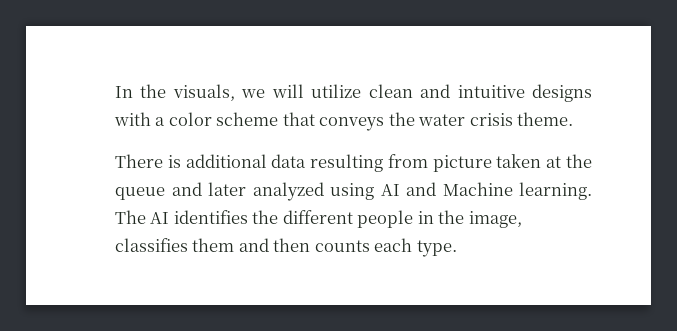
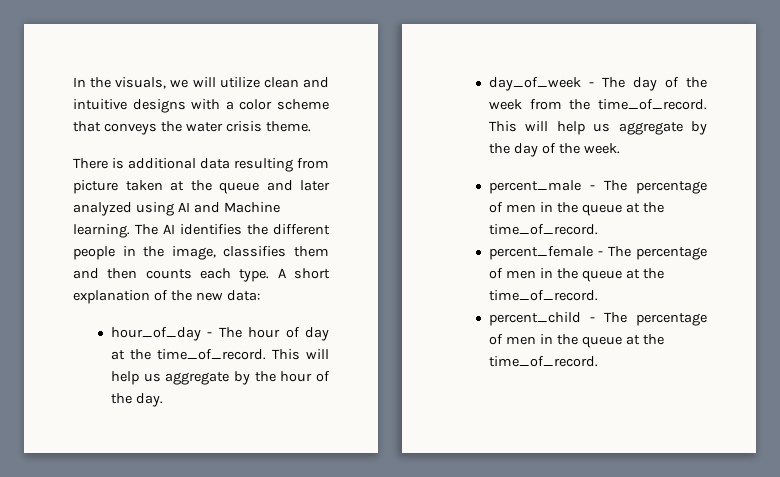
+ A short explanation of the new data:
+ hour_of_day - The hour of day at the time_of_record. This will help us aggregate by the hour of the day.
+ day_of_week - The day of the week from the time_of_record. This will help us aggregate by the day of the week.
+ percent_male - The percentage of men in the queue at the time_of_record.
+ percent_female - The percentage of men in the queue at the time_of_record.
+ percent_child - The percentage of men in the queue at the time_of_record.

